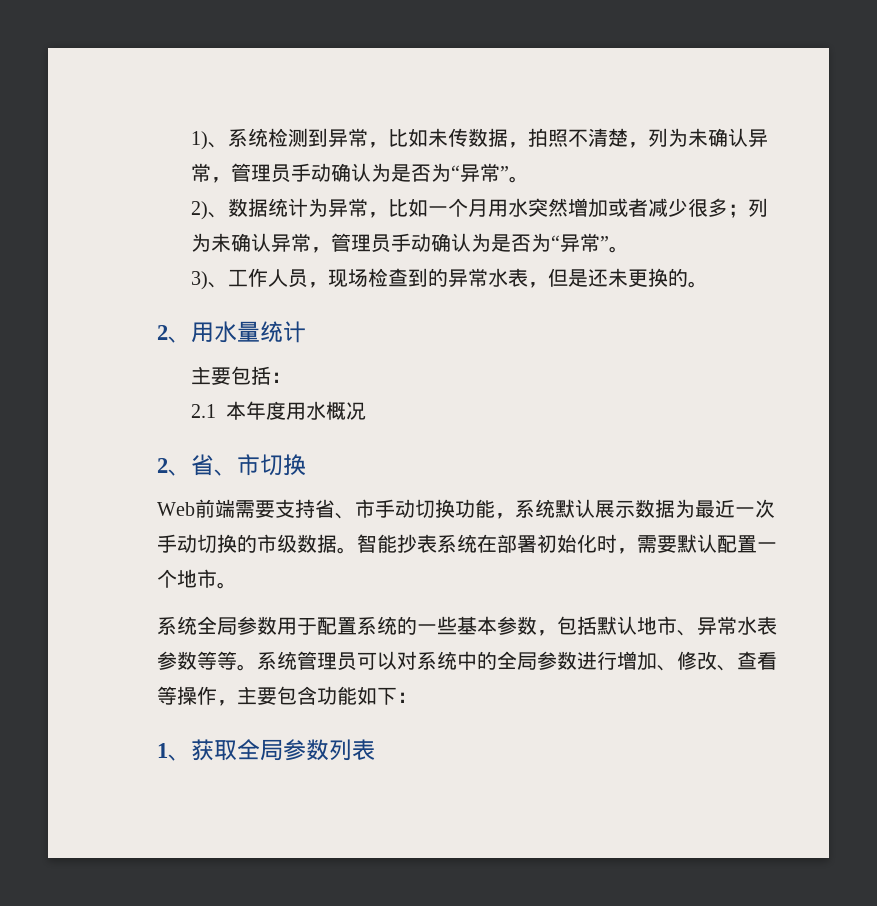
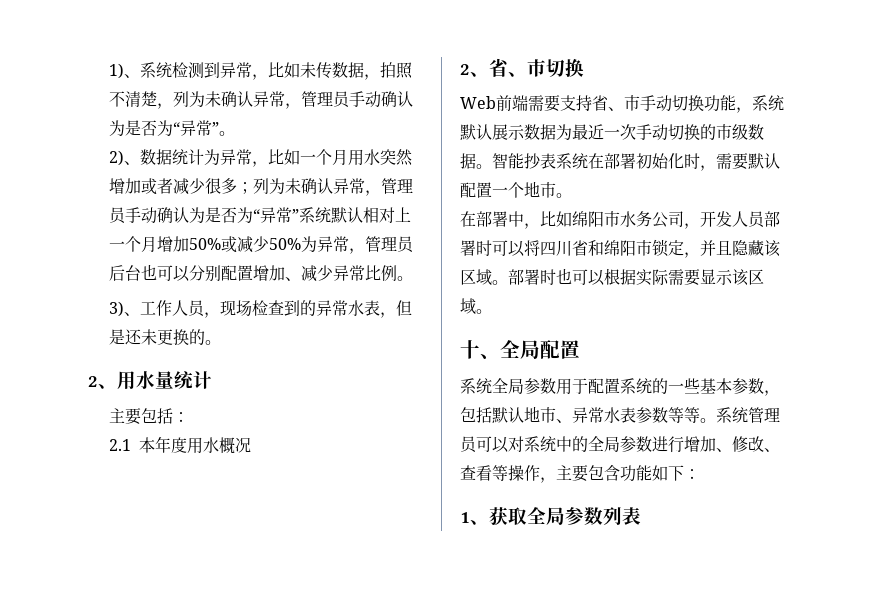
- 2)、数据统计为异常，比如一个月用水突然增加或者减少很多；列为未确认异常，管理员手动确认为是否为“异常”。
+ 2)、数据统计为异常，比如一个月用水突然增加或者减少很多；列为未确认异常，管理员手动确认为是否为“异常”系统默认相对上一个月增加50%或减少50%为异常，管理员后台也可以分别配置增加、减少异常比例。
+ 在部署中，比如绵阳市水务公司，开发人员部署时可以将四川省和绵阳市锁定，并且隐藏该区域。部署时也可以根据实际需要显示该区域。
+ 十、全局配置

